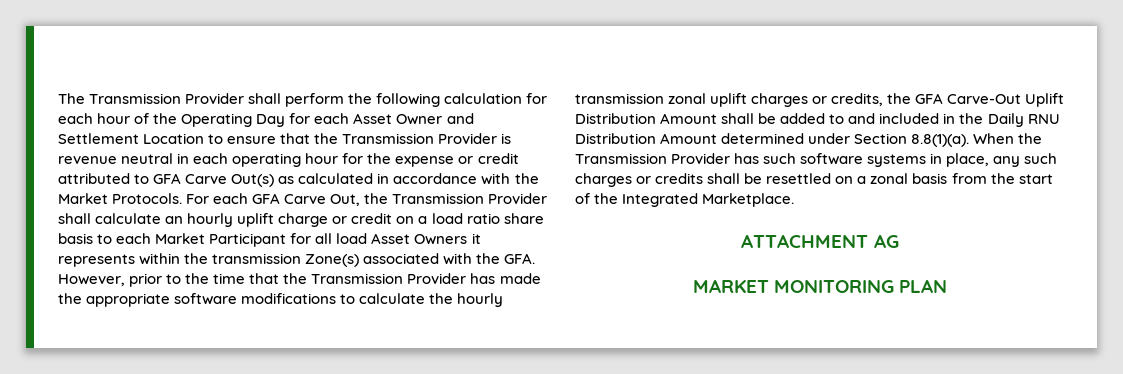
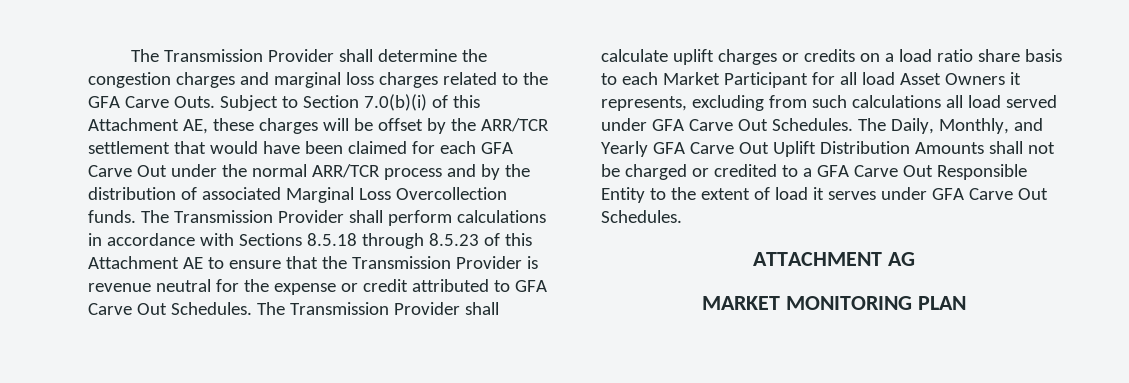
- The Transmission Provider shall perform the following calculation for each hour of the Operating Day for each Asset Owner and Settlement Location to ensure that the Transmission Provider is revenue neutral in each operating hour for the expense or credit attributed to GFA Carve Out(s) as calculated in accordance with the Market Protocols. For each GFA Carve Out, the Transmission Provider shall calculate an hourly uplift charge or credit on a load ratio share basis to each Market Participant for all load Asset Owners it represents within the transmission Zone(s) associated with the GFA. However, prior to the time that the Transmission Provider has made the appropriate software modifications to calculate the hourly transmission zonal uplift charges or credits, the GFA Carve-Out Uplift Distribution Amount shall be added to and included in the Daily RNU Distribution Amount determined under Section 8.8(1)(a). When the Transmission Provider has such software systems in place, any such charges or credits shall be resettled on a zonal basis from the start of the Integrated Marketplace.
+ The Transmission Provider shall determine the congestion charges and marginal loss charges related to the GFA Carve Outs. Subject to Section 7.0(b)(i) of this Attachment AE, these charges will be offset by the ARR/TCR settlement that would have been claimed for each GFA Carve Out under the normal ARR/TCR process and by the distribution of associated Marginal Loss Overcollection funds. The Transmission Provider shall perform calculations in accordance with Sections 8.5.18 through 8.5.23 of this Attachment AE to ensure that the Transmission Provider is revenue neutral for the expense or credit attributed to GFA Carve Out Schedules. The Transmission Provider shall calculate uplift charges or credits on a load ratio share basis to each Market Participant for all load Asset Owners it represents, excluding from such calculations all load served under GFA Carve Out Schedules. The Daily, Monthly, and Yearly GFA Carve Out Uplift Distribution Amounts shall not be charged or credited to a GFA Carve Out Responsible Entity to the extent of load it serves under GFA Carve Out Schedules.

